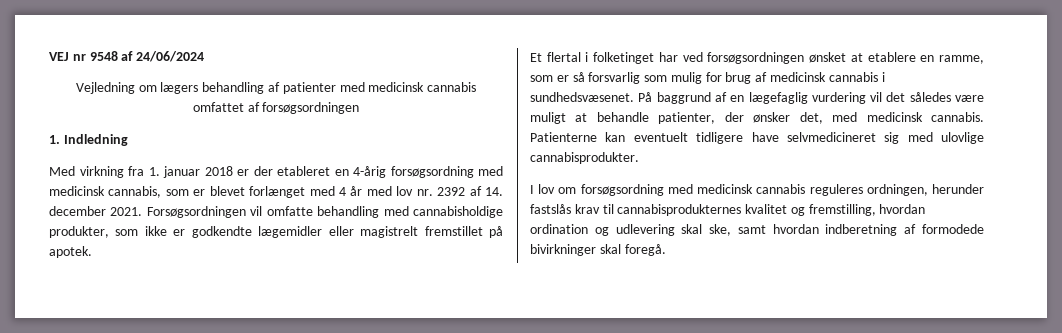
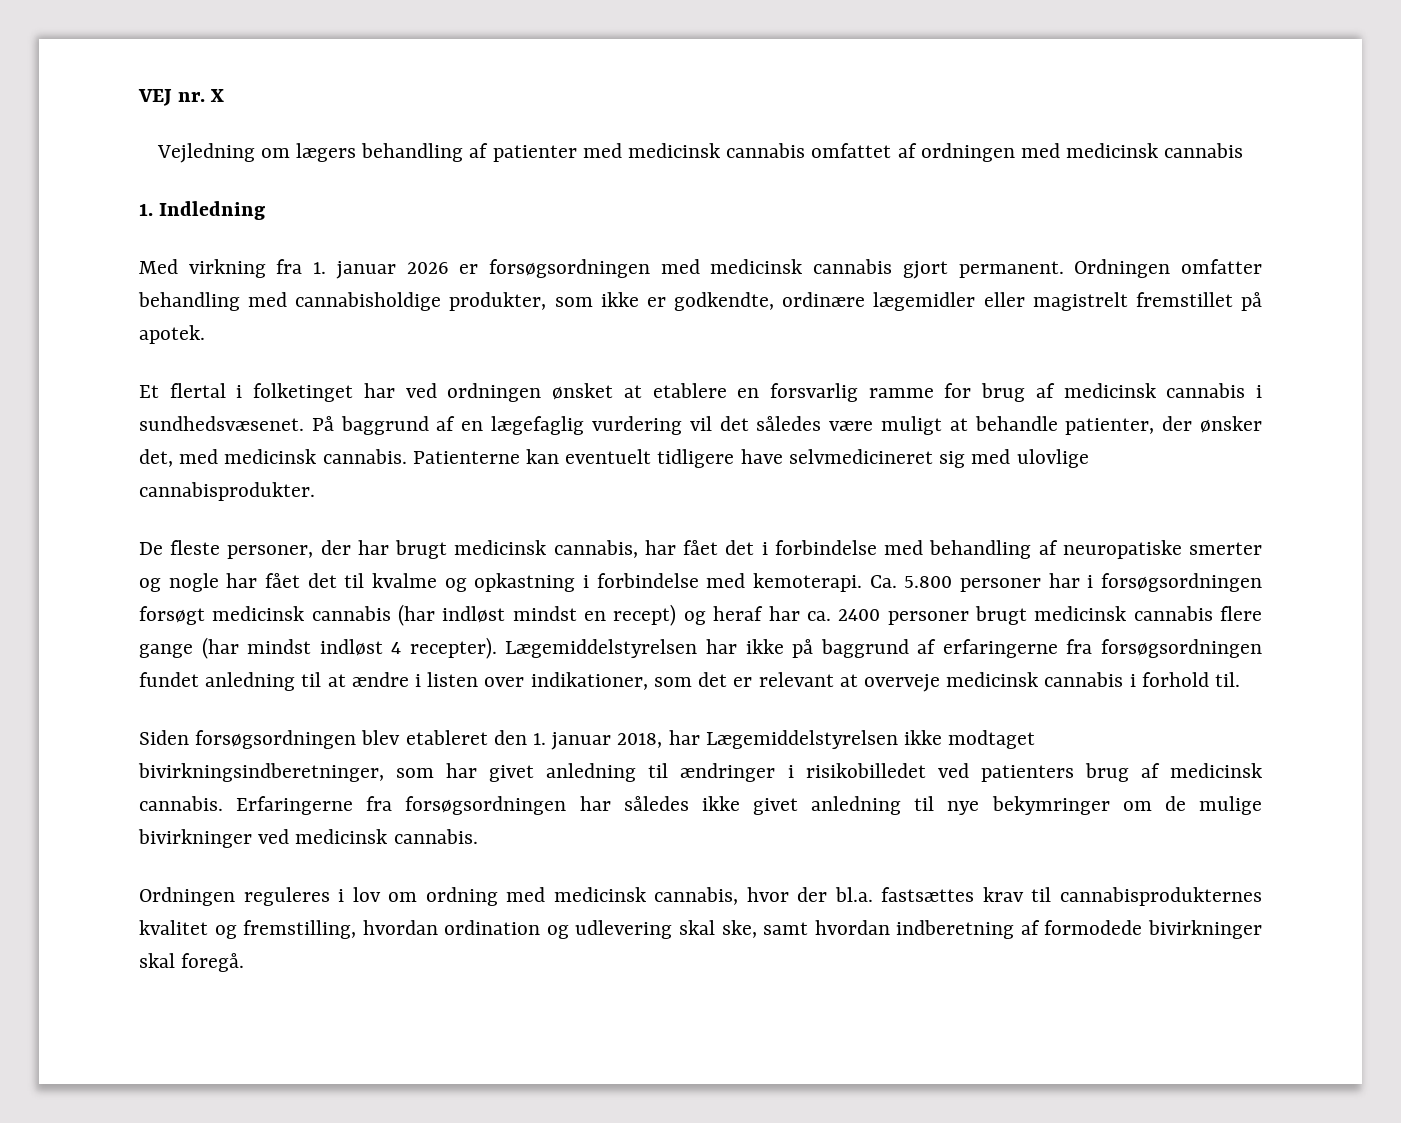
- VEJ nr 9548 af 24/06/2024
+ VEJ nr. X
- Vejledning om lægers behandling af patienter med medicinsk cannabis omfattet af forsøgsordningen
+ Vejledning om lægers behandling af patienter med medicinsk cannabis omfattet af ordningen med medicinsk cannabis
- Med virkning fra 1. januar 2018 er der etableret en 4-årig forsøgsordning med medicinsk cannabis, som er blevet forlænget med 4 år med lov nr. 2392 af 14. december 2021. Forsøgsordningen vil omfatte behandling med cannabisholdige produkter, som ikke er godkendte lægemidler eller magistrelt fremstillet på apotek.
+ Med virkning fra 1. januar 2026 er forsøgsordningen med medicinsk cannabis gjort permanent. Ordningen omfatter behandling med cannabisholdige produkter, som ikke er godkendte, ordinære lægemidler eller magistrelt fremstillet på apotek.
- Et flertal i folketinget har ved forsøgsordningen ønsket at etablere en ramme, som er så forsvarlig som mulig for brug af medicinsk cannabis i sundhedsvæsenet.
+ Et flertal i folketinget har ved ordningen ønsket at etablere en forsvarlig ramme for brug af medicinsk cannabis i sundhedsvæsenet.
- I lov om forsøgsordning med medicinsk cannabis reguleres ordningen, herunder fastslås krav til cannabisprodukternes kvalitet og fremstilling, hvordan ordination og udlevering skal ske, samt hvordan indberetning af formodede bivirkninger skal foregå.
+ De fleste personer, der har brugt medicinsk cannabis, har fået det i forbindelse med behandling af neuropatiske smerter og nogle har fået det til kvalme og opkastning i forbindelse med kemoterapi. Ca. 5.800 personer har i forsøgsordningen forsøgt medicinsk cannabis (har indløst mindst en recept) og heraf har ca. 2400 personer brugt medicinsk cannabis flere gange (har mindst indløst 4 recepter). Lægemiddelstyrelsen har ikke på baggrund af erfaringerne fra forsøgsordningen fundet anledning til at ændre i listen over indikationer, som det er relevant at overveje medicinsk cannabis i forhold til.
+ Siden forsøgsordningen blev etableret den 1. januar 2018, har Lægemiddelstyrelsen ikke modtaget bivirkningsindberetninger, som har givet anledning til ændringer i risikobilledet ved patienters brug af medicinsk cannabis. Erfaringerne fra forsøgsordningen har således ikke givet anledning til nye bekymringer om de mulige bivirkninger ved medicinsk cannabis.
+ Ordningen reguleres i lov om ordning med medicinsk cannabis, hvor der bl.a. fastsættes krav til cannabisprodukternes kvalitet og fremstilling, hvordan ordination og udlevering skal ske, samt hvordan indberetning af formodede bivirkninger skal foregå.

